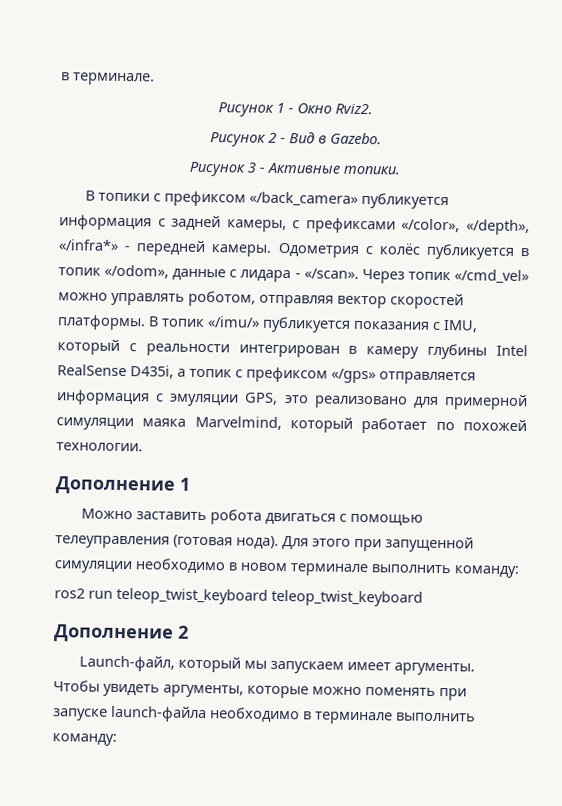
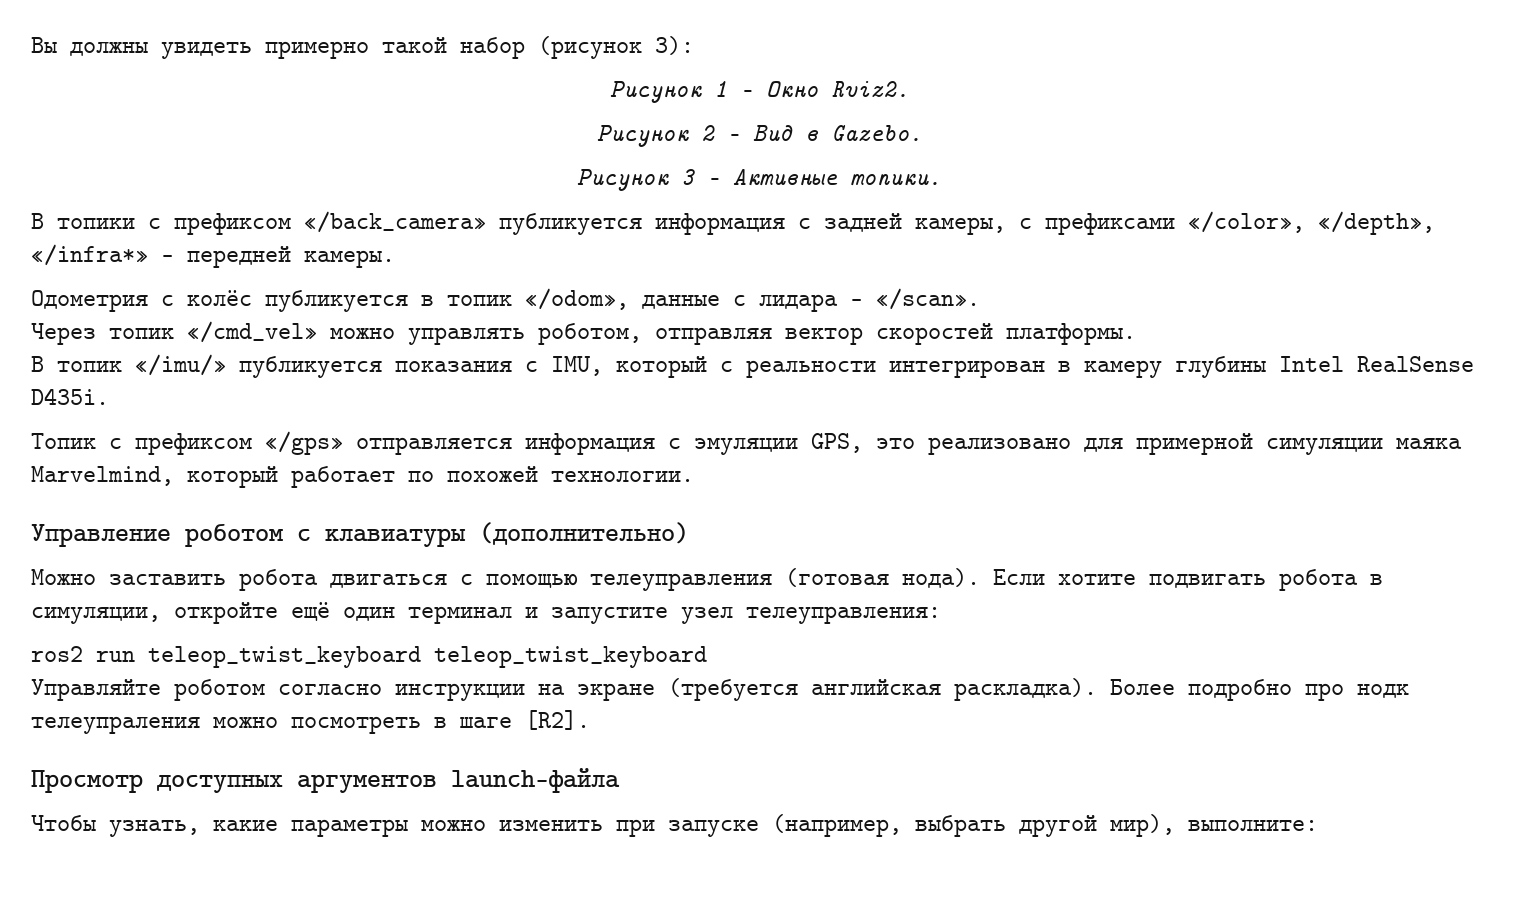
- в терминале.
+ Вы должны увидеть примерно такой набор (рисунок 3):
- В топики с префиксом «/back_camera» публикуется информация с задней камеры, с префиксами «/color», «/depth», «/infra*» - передней камеры. Одометрия с колёс публикуется в топик «/odom», данные с лидара - «/scan». Через топик «/cmd_vel» можно управлять роботом, отправляя вектор скоростей платформы. В топик «/imu/» публикуется показания с IMU, который с реальности интегрирован в камеру глубины Intel RealSense D435i, а топик c префиксом «/gps» отправляется информация с эмуляции GPS, это реализовано для примерной симуляции маяка Marvelmind, который работает по похожей технологии.
+ В топики с префиксом «/back_camera» публикуется информация с задней камеры, с префиксами «/color», «/depth», «/infra*» - передней камеры.
+ Одометрия с колёс публикуется в топик «/odom», данные с лидара - «/scan».
+ Через топик «/cmd_vel» можно управлять роботом, отправляя вектор скоростей платформы.
+ В топик «/imu/» публикуется показания с IMU, который с реальности интегрирован в камеру глубины Intel RealSense D435i.
+ Топик c префиксом «/gps» отправляется информация с эмуляции GPS, это реализовано для примерной симуляции маяка Marvelmind, который работает по похожей технологии.
- Дополнение 1
+ Управление роботом с клавиатуры (дополнительно)
- Для этого при запущенной симуляции необходимо в новом терминале выполнить команду:
+ Если хотите подвигать робота в симуляции, откройте ещё один терминал и запустите узел телеуправления:
  ros2 run teleop_twist_keyboard teleop_twist_keyboard
- Дополнение 2
- Launch-файл, который мы запускаем имеет аргументы. Чтобы увидеть аргументы, которые можно поменять при запуске launch-файла необходимо в терминале выполнить команду:
+ Управляйте роботом согласно инструкции на экране (требуется английская раскладка). Более подробно про нодк телеупраления можно посмотреть в шаге [R2].
+ Просмотр доступных аргументов launch-файла
+ Чтобы узнать, какие параметры можно изменить при запуске (например, выбрать другой мир), выполните:

